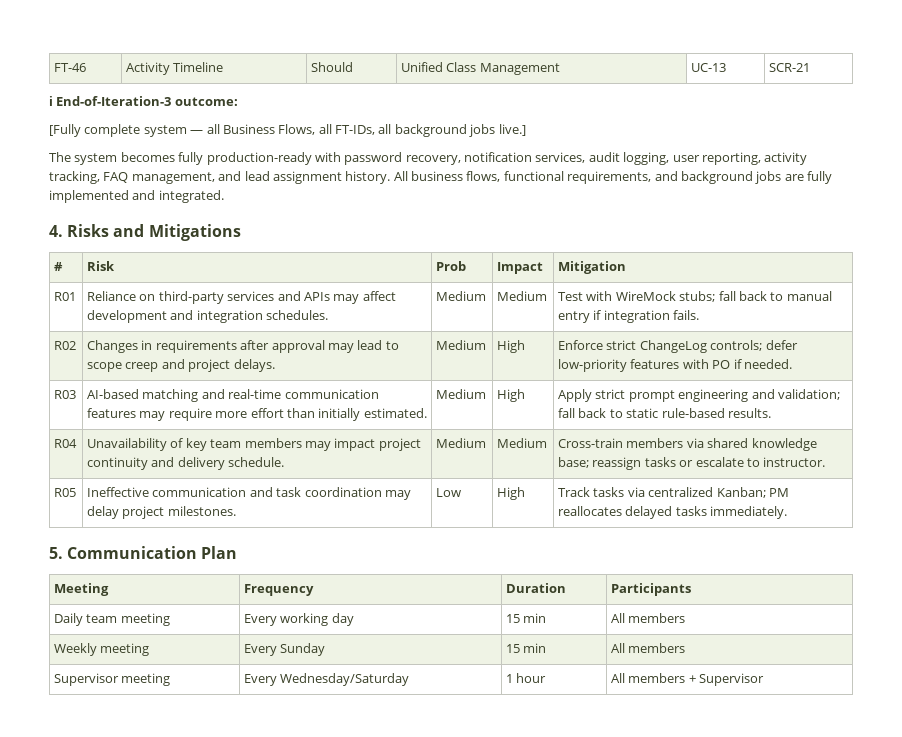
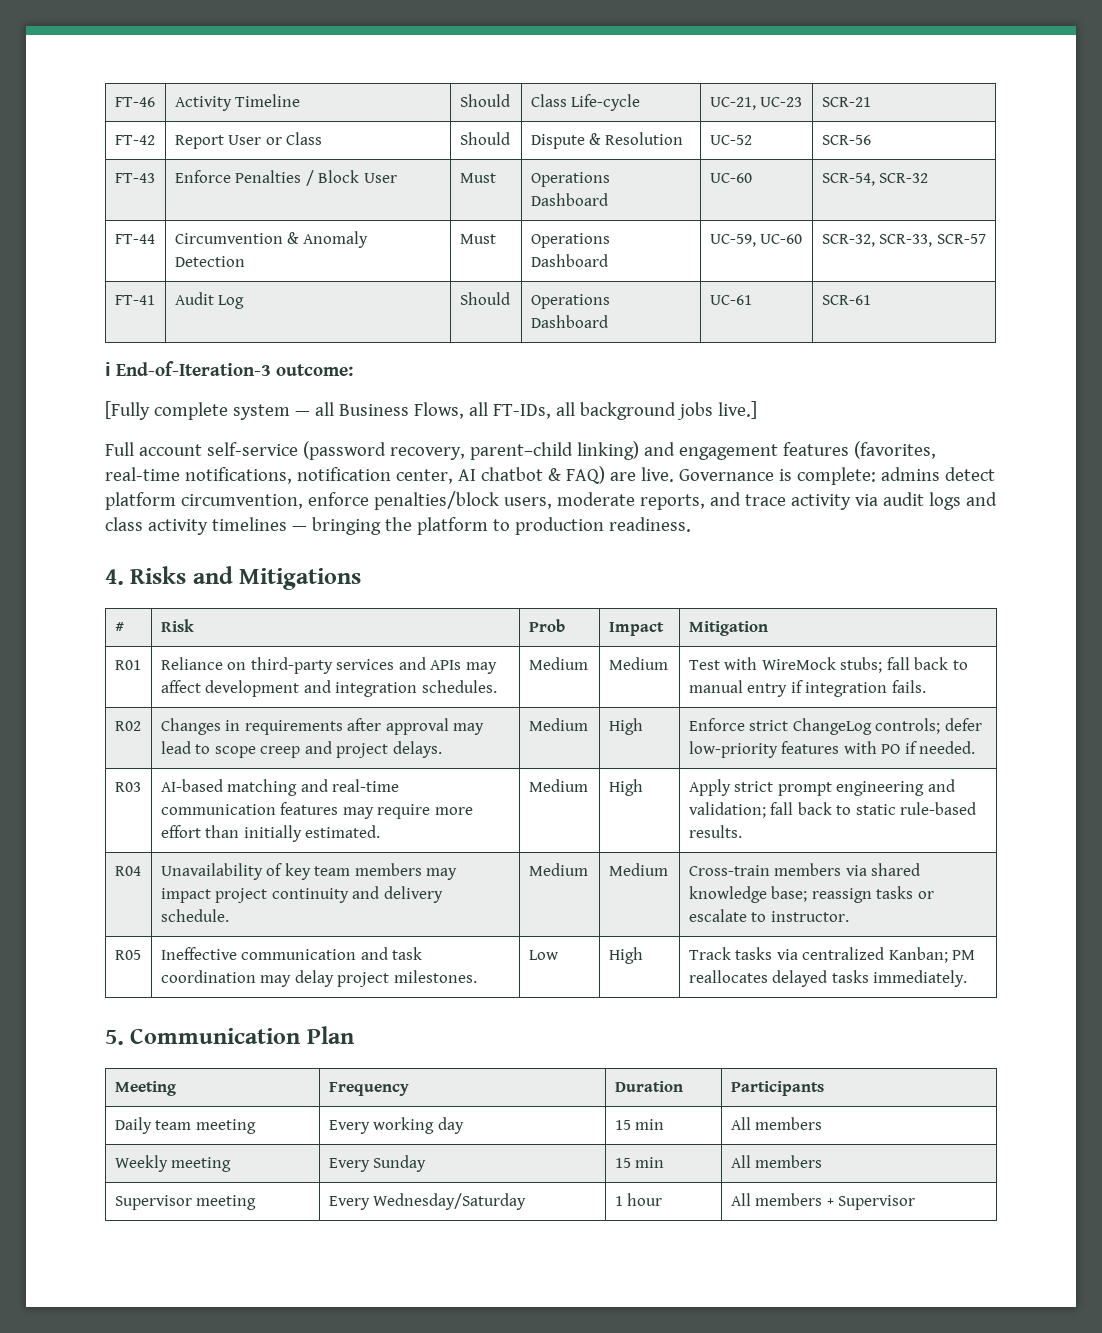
- FT-46 | Activity Timeline | Should | Unified Class Management | UC-13 | SCR-21
+ FT-46 | Activity Timeline | Should | Class Life-cycle | UC-21, UC-23 | SCR-21
+ FT-42 | Report User or Class | Should | Dispute & Resolution | UC-52 | SCR-56
+ FT-43 | Enforce Penalties / Block User | Must | Operations Dashboard | UC-60 | SCR-54, SCR-32
+ FT-44 | Circumvention & Anomaly Detection | Must | Operations Dashboard | UC-59, UC-60 | SCR-32, SCR-33, SCR-57
+ FT-41 | Audit Log | Should | Operations Dashboard | UC-61 | SCR-61
- The system becomes fully production-ready with password recovery, notification services, audit logging, user reporting, activity tracking, FAQ management, and lead assignment history. All business flows, functional requirements, and background jobs are fully implemented and integrated.
+ Full account self-service (password recovery, parent–child linking) and engagement features (favorites, real-time notifications, notification center, AI chatbot & FAQ) are live. Governance is complete: admins detect platform circumvention, enforce penalties/block users, moderate reports, and trace activity via audit logs and class activity timelines — bringing the platform to production readiness.

